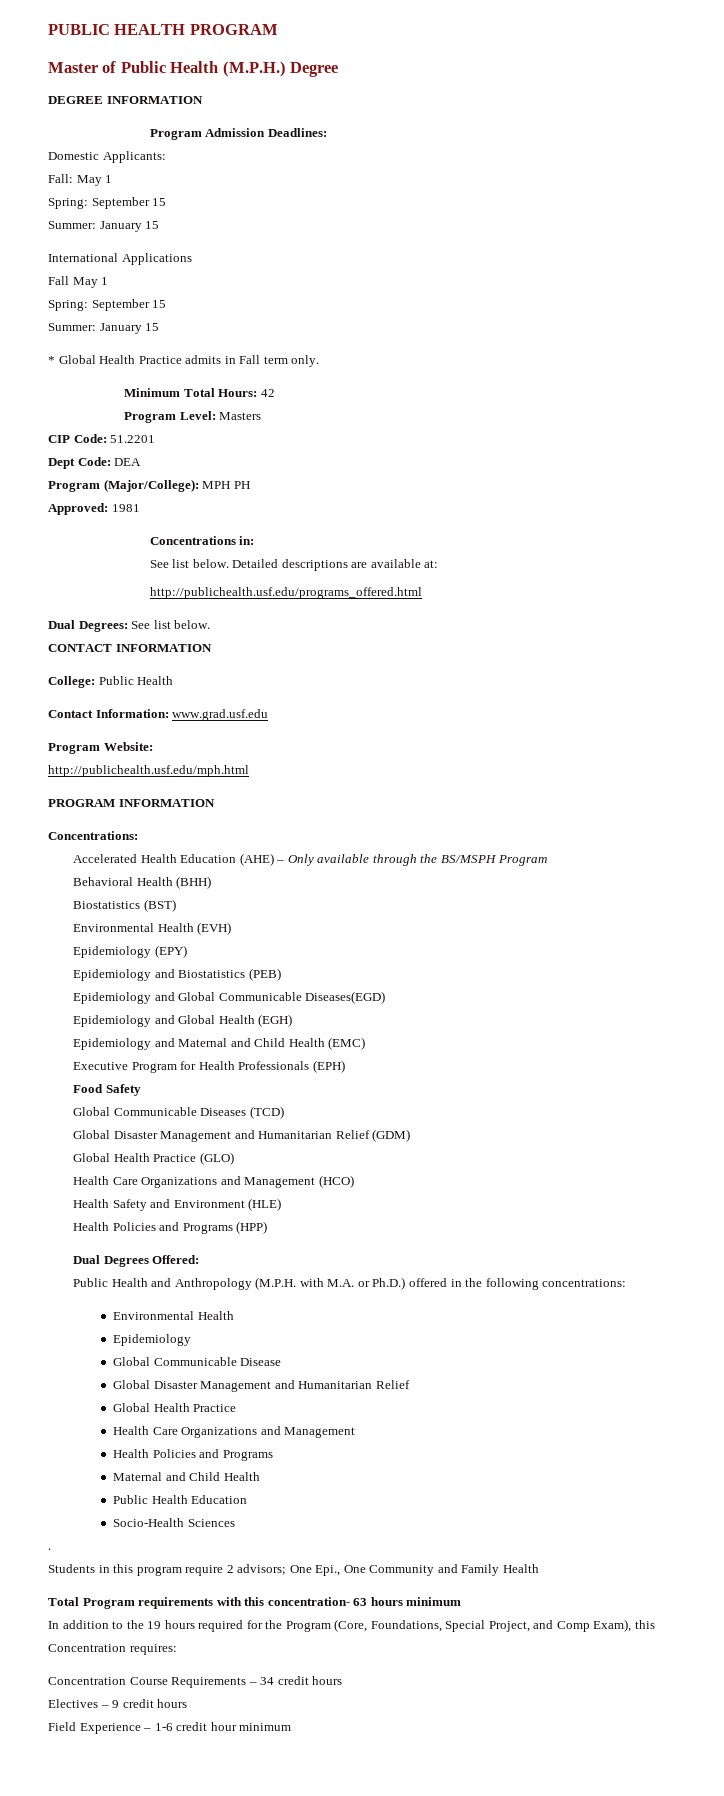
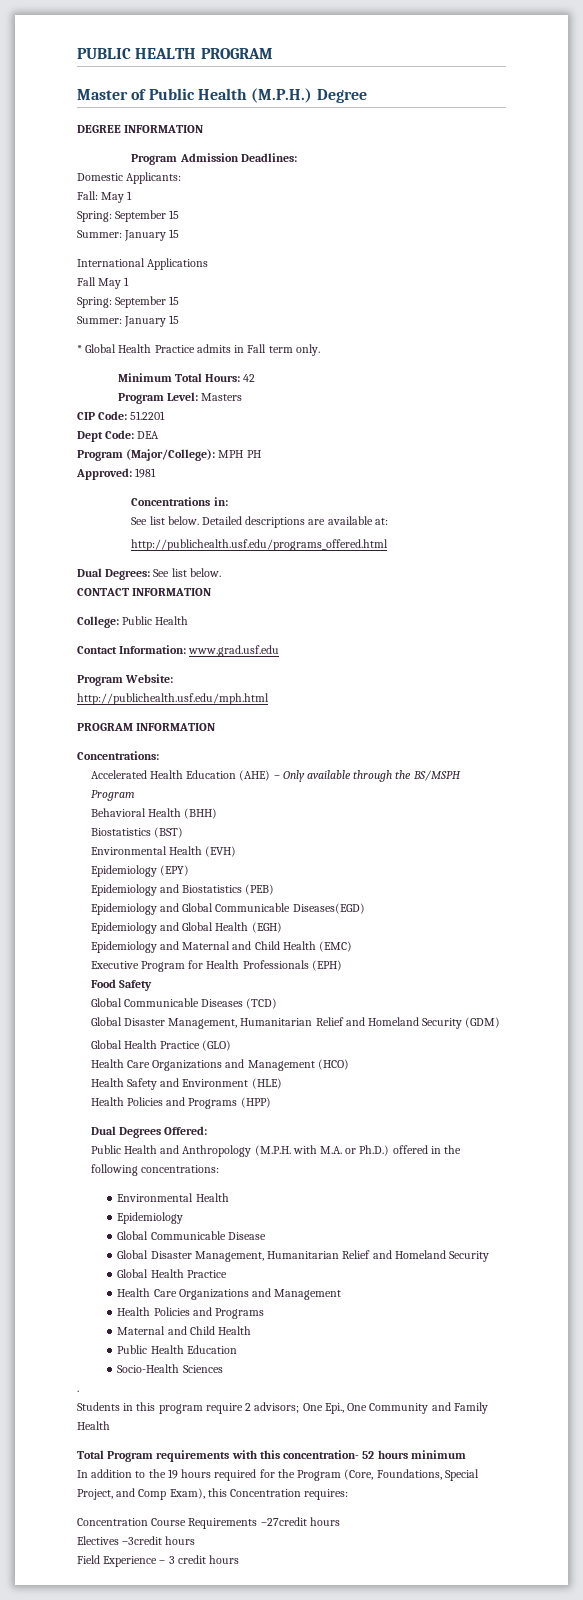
- Global Disaster Management and Humanitarian Relief (GDM)
+ Global Disaster Management, Humanitarian Relief and Homeland Security (GDM)
  Global Communicable Disease
- Global Disaster Management and Humanitarian Relief
+ Global Disaster Management, Humanitarian Relief and Homeland Security
- Total Program requirements with this concentration- 63 hours minimum
+ Total Program requirements with this concentration- 52 hours minimum
- Concentration Course Requirements – 34 credit hours
+ Concentration Course Requirements –27credit hours
- Electives – 9 credit hours
+ Electives –3credit hours
- Field Experience – 1-6 credit hour minimum
+ Field Experience – 3 credit hours

